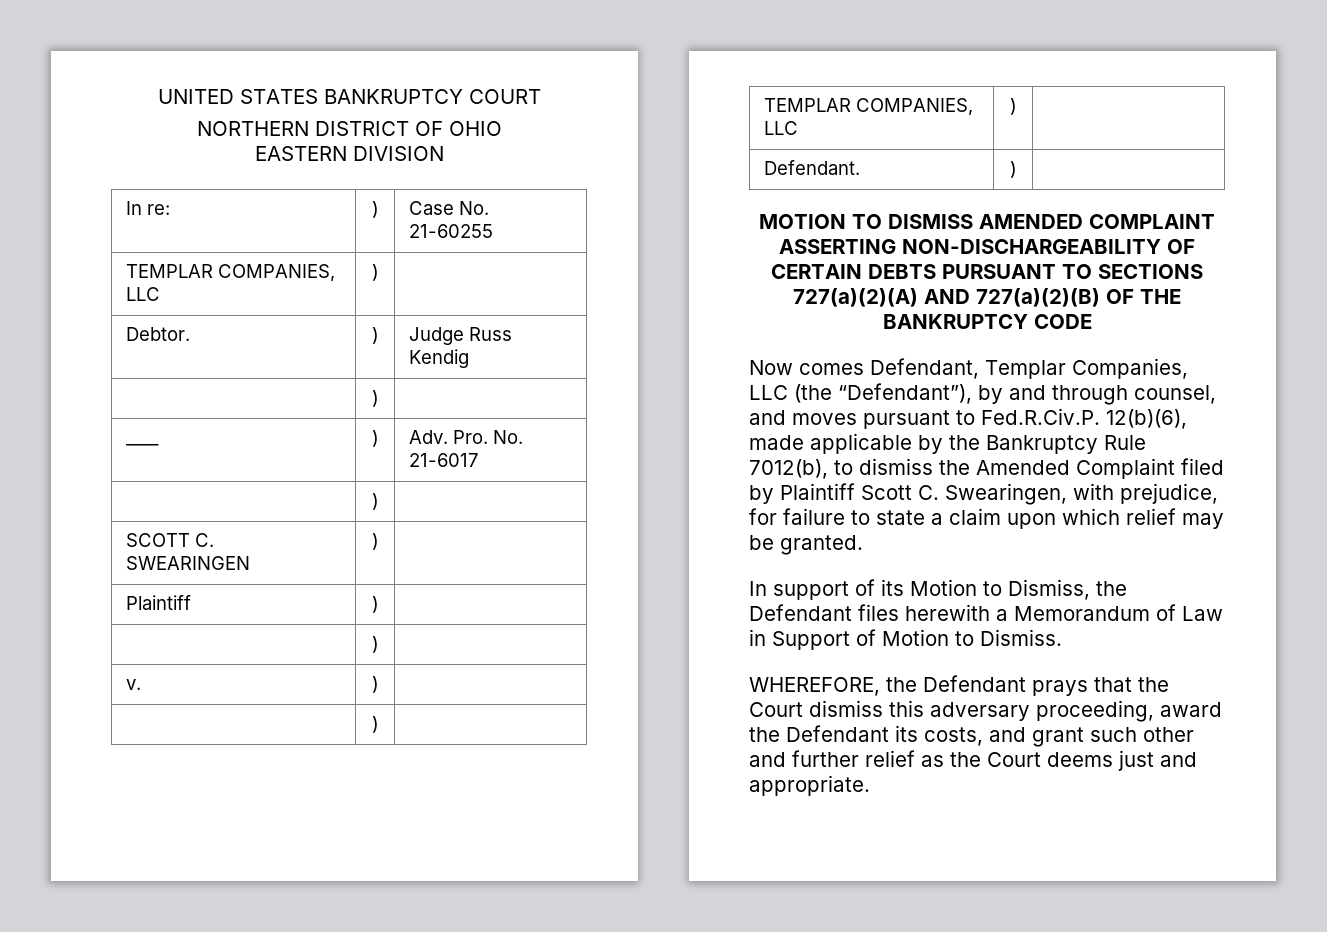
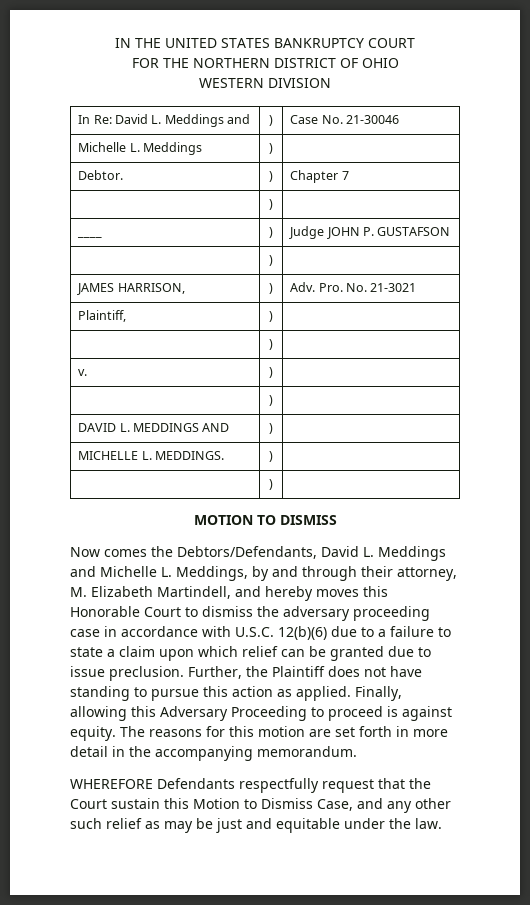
- UNITED STATES BANKRUPTCY COURT
+ IN THE UNITED STATES BANKRUPTCY COURT
- NORTHERN DISTRICT OF OHIO
+ FOR THE NORTHERN DISTRICT OF OHIO
- EASTERN DIVISION
+ WESTERN DIVISION
- In re: | ) | Case No. 21-60255
- TEMPLAR COMPANIES, LLC | ) |
+ In Re: David L. Meddings and | ) | Case No. 21-30046
+ Michelle L. Meddings | ) |
- Debtor. | ) | Judge Russ Kendig
+ Debtor. | ) | Chapter 7
- ____ | ) | Adv. Pro. No. 21-6017
+ ____ | ) | Judge JOHN P. GUSTAFSON
  | ) |
- SCOTT C. SWEARINGEN | ) |
- Plaintiff | ) |
+ JAMES HARRISON, | ) | Adv. Pro. No. 21-3021
+ Plaintiff, | ) |
  v. | ) |
  | ) |
- TEMPLAR COMPANIES, LLC | ) |
- Defendant. | ) |
- MOTION TO DISMISS AMENDED COMPLAINT ASSERTING NON-DISCHARGEABILITY OF CERTAIN DEBTS PURSUANT TO SECTIONS 727(a)(2)(A) AND 727(a)(2)(B) OF THE BANKRUPTCY CODE
- Now comes Defendant, Templar Companies, LLC (the “Defendant”), by and through counsel, and moves pursuant to Fed.R.Civ.P. 12(b)(6), made applicable by the Bankruptcy Rule 7012(b), to dismiss the Amended Complaint filed by Plaintiff Scott C. Swearingen, with prejudice, for failure to state a claim upon which relief may be granted.
- In support of its Motion to Dismiss, the Defendant files herewith a Memorandum of Law in Support of Motion to Dismiss.
- WHEREFORE, the Defendant prays that the Court dismiss this adversary proceeding, award the Defendant its costs, and grant such other and further relief as the Court deems just and appropriate.
+ DAVID L. MEDDINGS AND | ) |
+ MICHELLE L. MEDDINGS. | ) |
+ | ) |
+ MOTION TO DISMISS
+ Now comes the Debtors/Defendants, David L. Meddings and Michelle L. Meddings, by and through their attorney, M. Elizabeth Martindell, and hereby moves this Honorable Court to dismiss the adversary proceeding case in accordance with U.S.C. 12(b)(6) due to a failure to state a claim upon which relief can be granted due to issue preclusion. Further, the Plaintiff does not have standing to pursue this action as applied. Finally, allowing this Adversary Proceeding to proceed is against equity. The reasons for this motion are set forth in more detail in the accompanying memorandum.
+ WHEREFORE Defendants respectfully request that the Court sustain this Motion to Dismiss Case, and any other such relief as may be just and equitable under the law.

